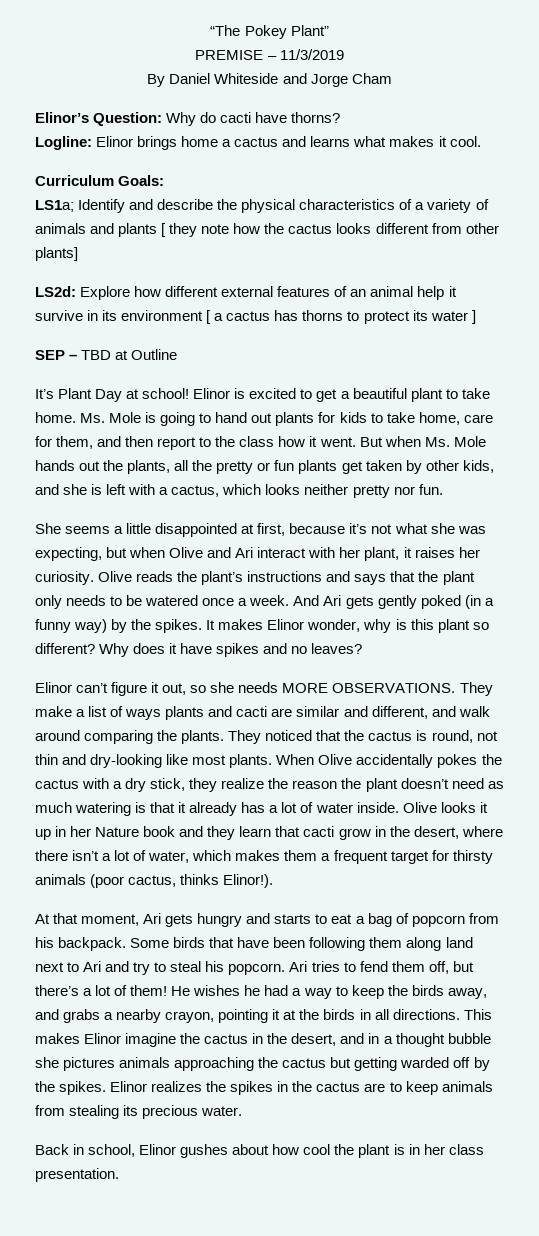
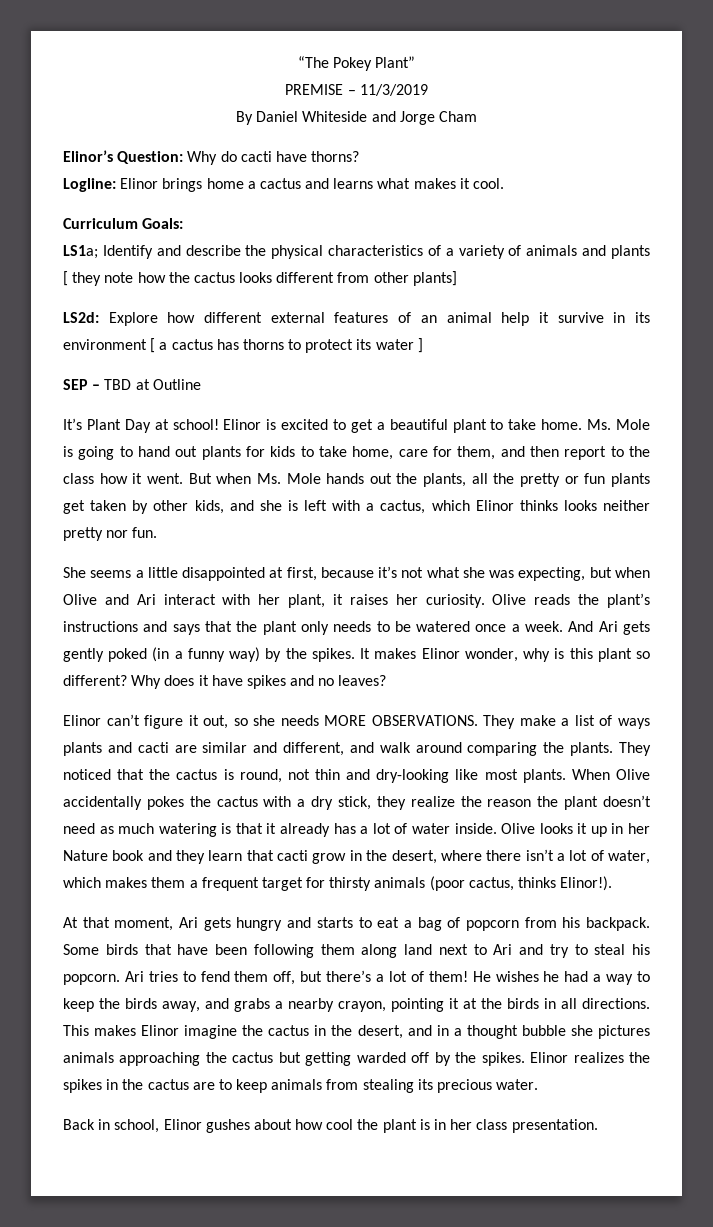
- But when Ms. Mole hands out the plants, all the pretty or fun plants get taken by other kids, and she is left with a cactus, which looks neither pretty nor fun.
+ But when Ms. Mole hands out the plants, all the pretty or fun plants get taken by other kids, and she is left with a cactus, which Elinor thinks looks neither pretty nor fun.

